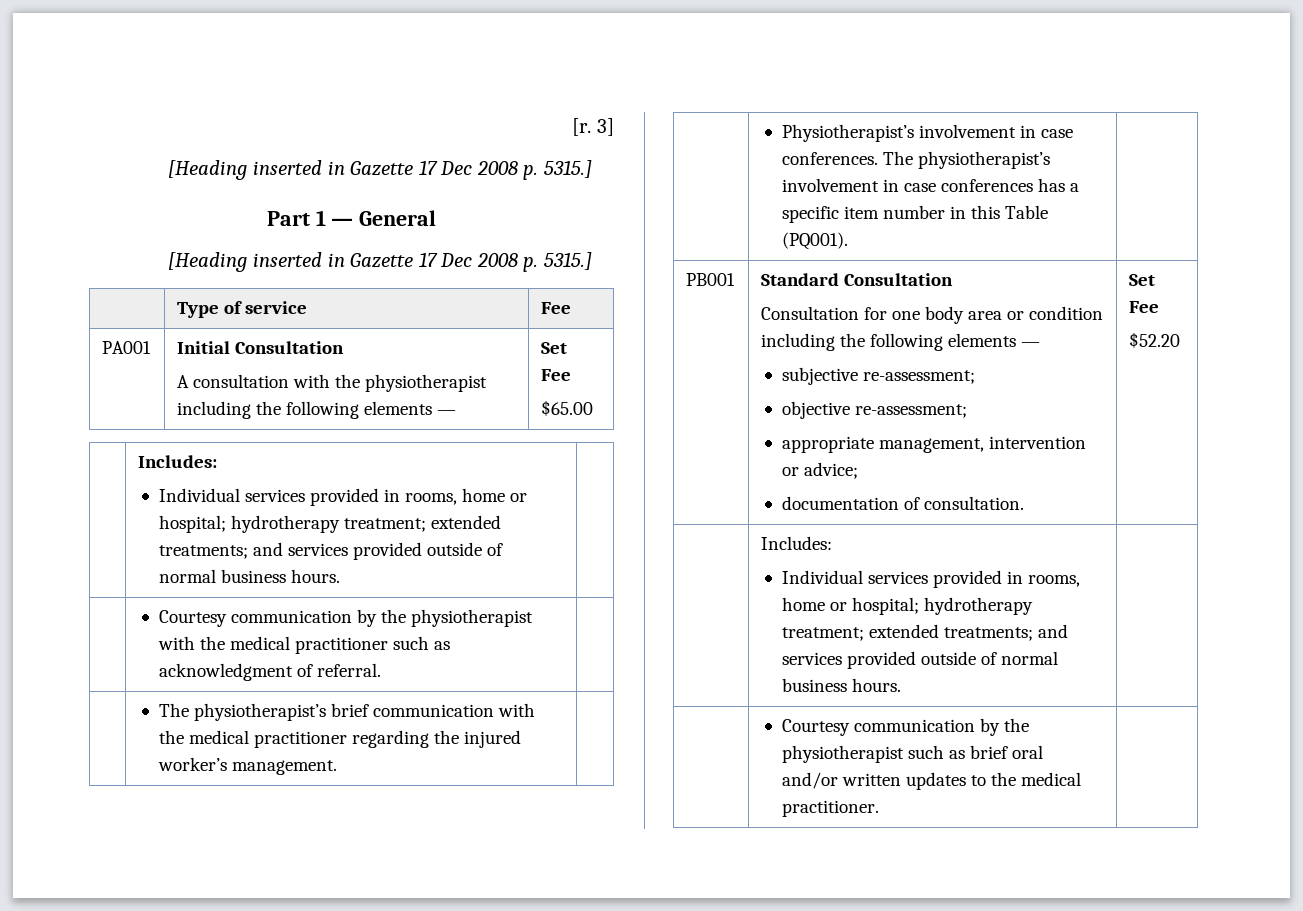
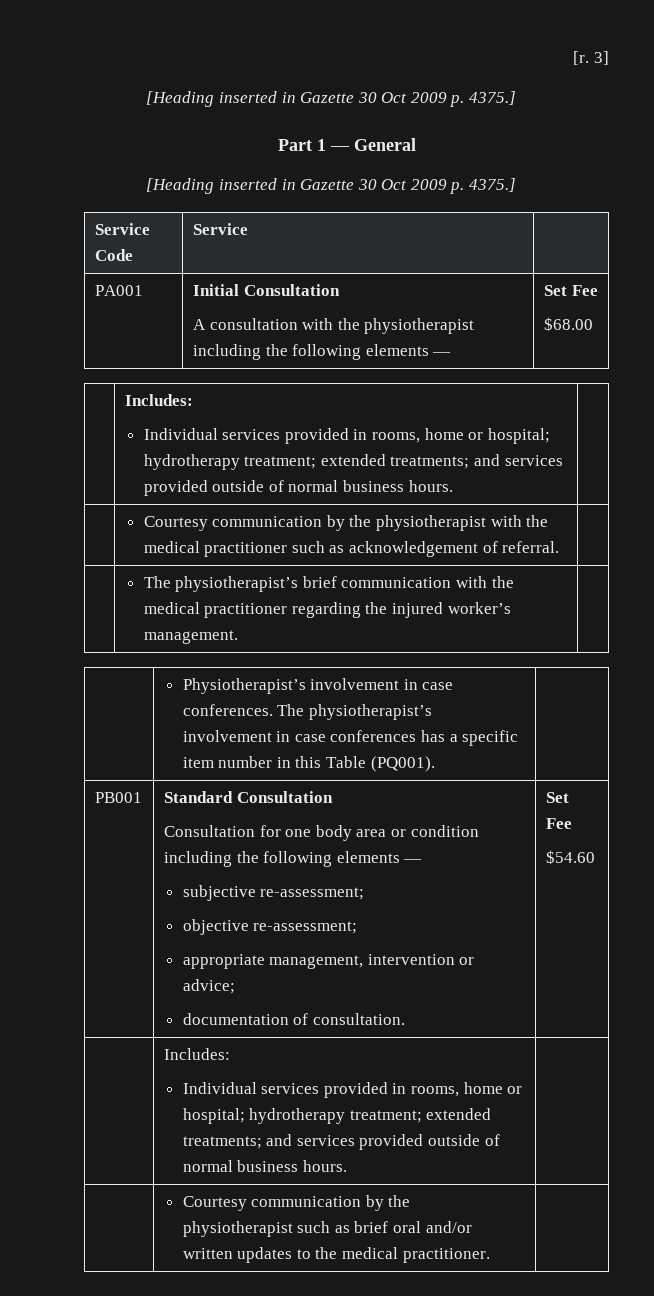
  3]
- [Heading inserted in Gazette 17 Dec 2008 p. 5315.]
+ [Heading inserted in Gazette 30 Oct 2009 p. 4375.]
  Part 1 — General
- [Heading inserted in Gazette 17 Dec 2008 p. 5315.]
- | Type of service | Fee
+ [Heading inserted in Gazette 30 Oct 2009 p. 4375.]
+ Service Code | Service |
  PA001 | Initial Consultation
  A consultation with the physiotherapist including the following elements — | Set Fee
- $65.00
+ $68.00
- | Courtesy communication by the physiotherapist with the medical practitioner such as acknowledgment of referral. |
+ | Courtesy communication by the physiotherapist with the medical practitioner such as acknowledgement of referral. |
  PB001 | Standard Consultation
  Consultation for one body area or condition including the following elements —
  subjective re-assessment;
  objective re-assessment;
  appropriate management, intervention or advice;
  documentation of consultation. | Set Fee
- $52.20
+ $54.60

